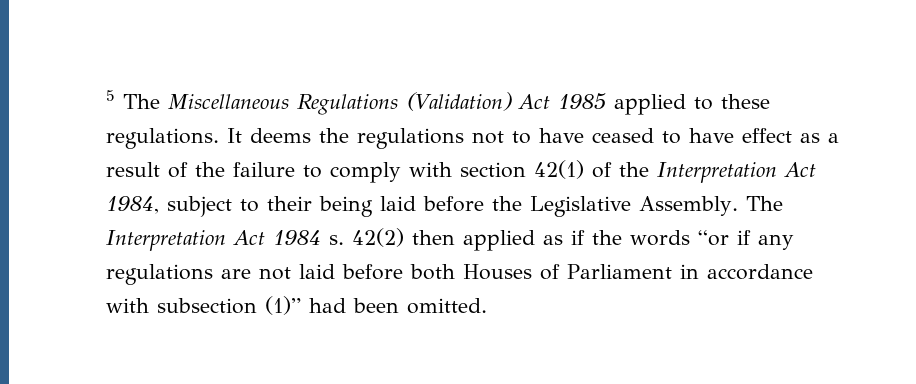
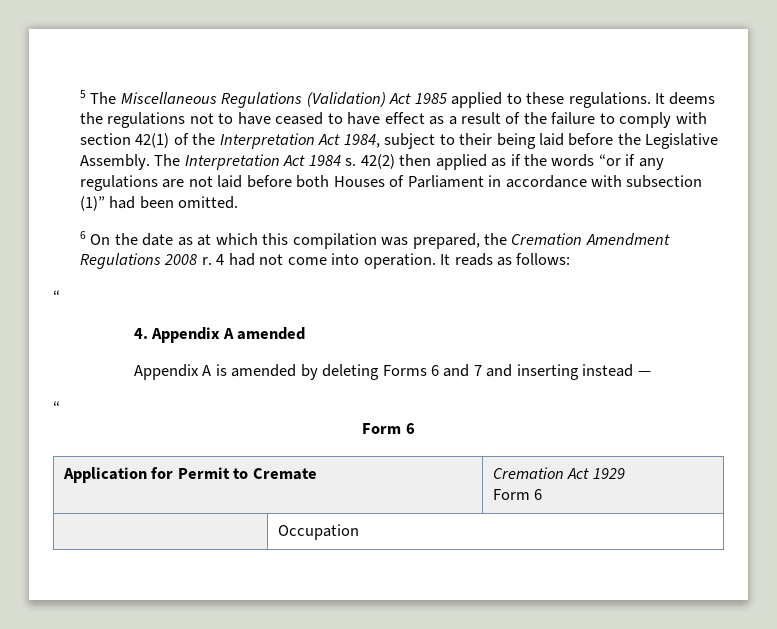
+ 6 On the date as at which this compilation was prepared, the Cremation Amendment Regulations 2008 r. 4 had not come into operation. It reads as follows:
+ “
+ 4. Appendix A amended
+ Appendix A is amended by deleting Forms 6 and 7 and inserting instead —
+ “
+ Form 6
+ Application for Permit to Cremate | Cremation Act 1929
+ Form 6
+ | Occupation

